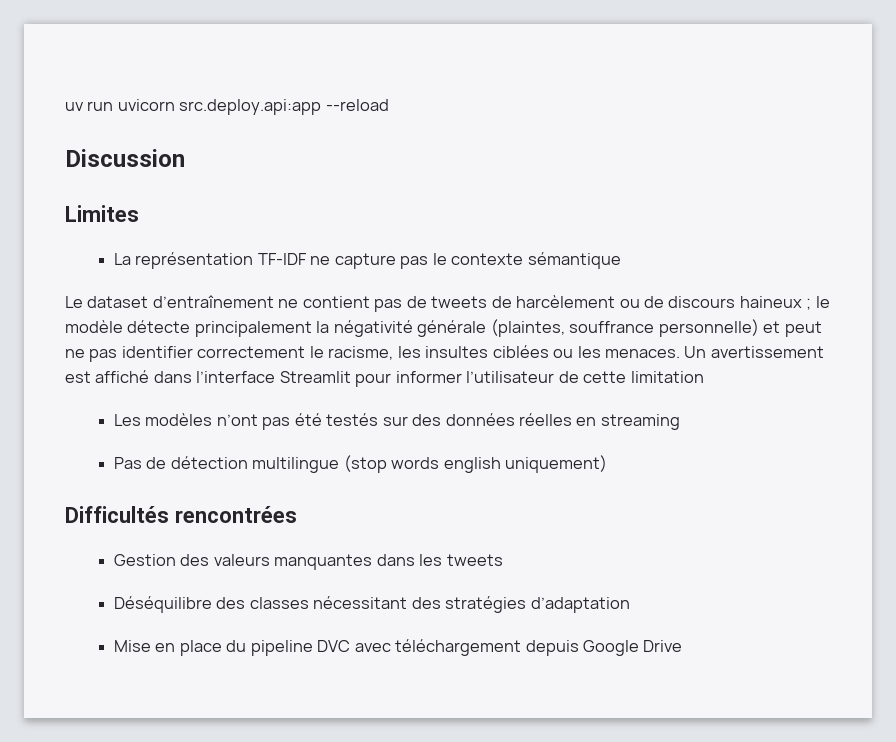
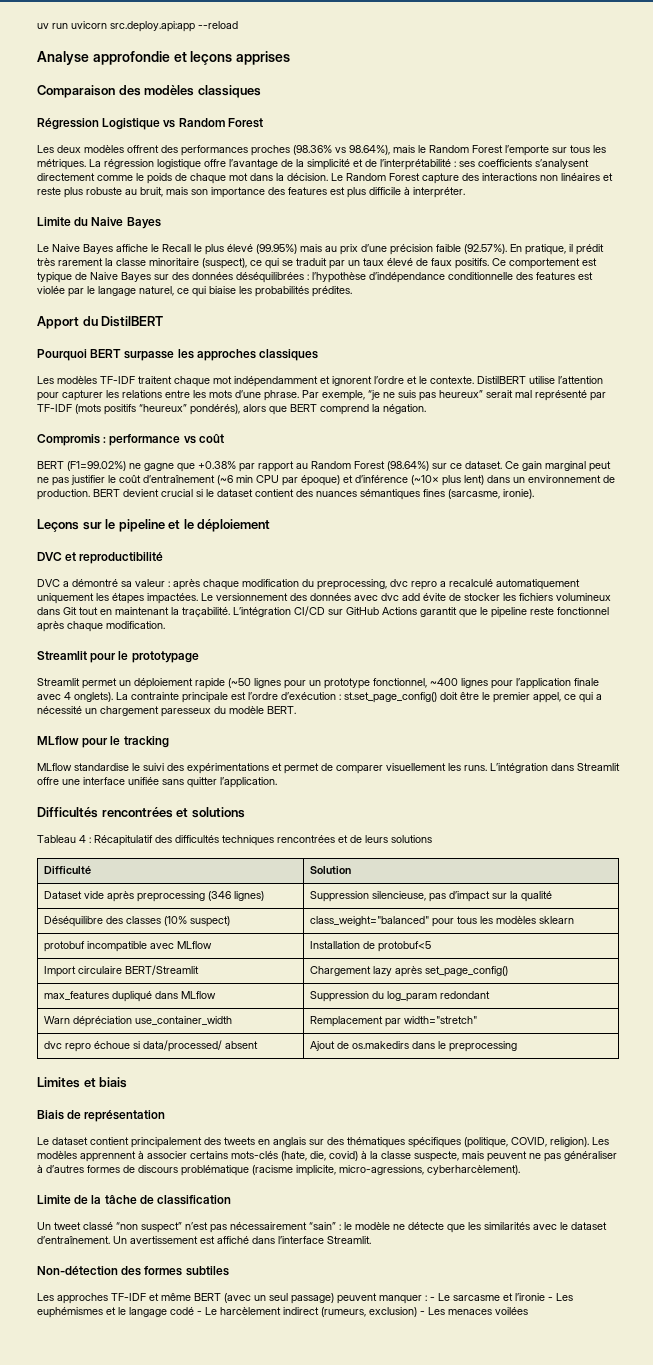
- Discussion
- Limites
- La représentation TF-IDF ne capture pas le contexte sémantique
- Le dataset d’entraînement ne contient pas de tweets de harcèlement ou de discours haineux ; le modèle détecte principalement la négativité générale (plaintes, souffrance personnelle) et peut ne pas identifier correctement le racisme, les insultes ciblées ou les menaces.
+ Analyse approfondie et leçons apprises
+ Comparaison des modèles classiques
+ Régression Logistique vs Random Forest
+ Les deux modèles offrent des performances proches (98.36% vs 98.64%), mais le Random Forest l’emporte sur tous les métriques. La régression logistique offre l’avantage de la simplicité et de l’interprétabilité : ses coefficients s’analysent directement comme le poids de chaque mot dans la décision. Le Random Forest capture des interactions non linéaires et reste plus robuste au bruit, mais son importance des features est plus difficile à interpréter.
+ Limite du Naive Bayes
+ Le Naive Bayes affiche le Recall le plus élevé (99.95%) mais au prix d’une précision faible (92.57%). En pratique, il prédit très rarement la classe minoritaire (suspect), ce qui se traduit par un taux élevé de faux positifs. Ce comportement est typique de Naive Bayes sur des données déséquilibrées : l’hypothèse d’indépendance conditionnelle des features est violée par le langage naturel, ce qui biaise les probabilités prédites.
+ Apport du DistilBERT
+ Pourquoi BERT surpasse les approches classiques
+ Les modèles TF-IDF traitent chaque mot indépendamment et ignorent l’ordre et le contexte. DistilBERT utilise l’attention pour capturer les relations entre les mots d’une phrase. Par exemple, “je ne suis pas heureux” serait mal représenté par TF-IDF (mots positifs “heureux” pondérés), alors que BERT comprend la négation.
+ Compromis : performance vs coût
+ BERT (F1=99.02%) ne gagne que +0.38% par rapport au Random Forest (98.64%) sur ce dataset. Ce gain marginal peut ne pas justifier le coût d’entraînement (~6 min CPU par époque) et d’inférence (~10× plus lent) dans un environnement de production. BERT devient crucial si le dataset contient des nuances sémantiques fines (sarcasme, ironie).
+ Leçons sur le pipeline et le déploiement
+ DVC et reproductibilité
+ DVC a démontré sa valeur : après chaque modification du preprocessing, dvc repro a recalculé automatiquement uniquement les étapes impactées. Le versionnement des données avec dvc add évite de stocker les fichiers volumineux dans Git tout en maintenant la traçabilité. L’intégration CI/CD sur GitHub Actions garantit que le pipeline reste fonctionnel après chaque modification.
+ Streamlit pour le prototypage
+ Streamlit permet un déploiement rapide (~50 lignes pour un prototype fonctionnel, ~400 lignes pour l’application finale avec 4 onglets). La contrainte principale est l’ordre d’exécution : st.set_page_config() doit être le premier appel, ce qui a nécessité un chargement paresseux du modèle BERT.
+ MLflow pour le tracking
+ MLflow standardise le suivi des expérimentations et permet de comparer visuellement les runs. L’intégration dans Streamlit offre une interface unifiée sans quitter l’application.
+ Difficultés rencontrées et solutions
+ Tableau 4 : Récapitulatif des difficultés techniques rencontrées et de leurs solutions
+ Difficulté | Solution
+ Dataset vide après preprocessing (346 lignes) | Suppression silencieuse, pas d’impact sur la qualité
+ Déséquilibre des classes (10% suspect) | class_weight="balanced" pour tous les modèles sklearn
+ protobuf incompatible avec MLflow | Installation de protobuf<5
+ Import circulaire BERT/Streamlit | Chargement lazy après set_page_config()
+ max_features dupliqué dans MLflow | Suppression du log_param redondant
+ Warn dépréciation use_container_width | Remplacement par width="stretch"
+ dvc repro échoue si data/processed/ absent | Ajout de os.makedirs dans le preprocessing
+ Limites et biais
+ Biais de représentation
+ Le dataset contient principalement des tweets en anglais sur des thématiques spécifiques (politique, COVID, religion). Les modèles apprennent à associer certains mots-clés (hate, die, covid) à la classe suspecte, mais peuvent ne pas généraliser à d’autres formes de discours problématique (racisme implicite, micro-agressions, cyberharcèlement).
+ Limite de la tâche de classification
+ Un tweet classé “non suspect” n’est pas nécessairement “sain” : le modèle ne détecte que les similarités avec le dataset d’entraînement.
- Un avertissement est affiché dans l’interface Streamlit pour informer l’utilisateur de cette limitation
- Les modèles n’ont pas été testés sur des données réelles en streaming
- Pas de détection multilingue (stop words english uniquement)
- Difficultés rencontrées
- Gestion des valeurs manquantes dans les tweets
- Déséquilibre des classes nécessitant des stratégies d’adaptation
- Mise en place du pipeline DVC avec téléchargement depuis Google Drive
+ Un avertissement est affiché dans l’interface Streamlit.
+ Non-détection des formes subtiles
+ Les approches TF-IDF et même BERT (avec un seul passage) peuvent manquer : - Le sarcasme et l’ironie - Les euphémismes et le langage codé - Le harcèlement indirect (rumeurs, exclusion) - Les menaces voilées

